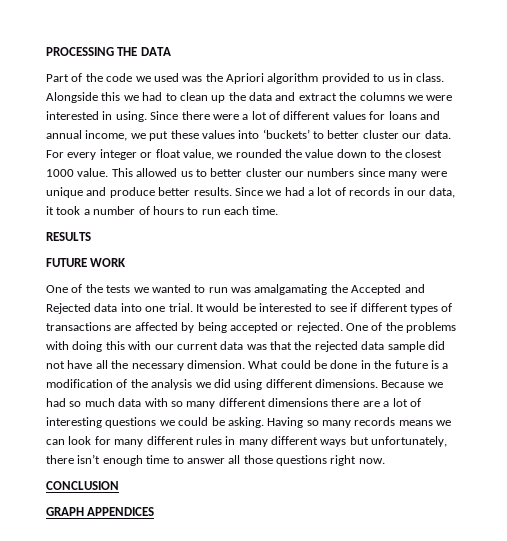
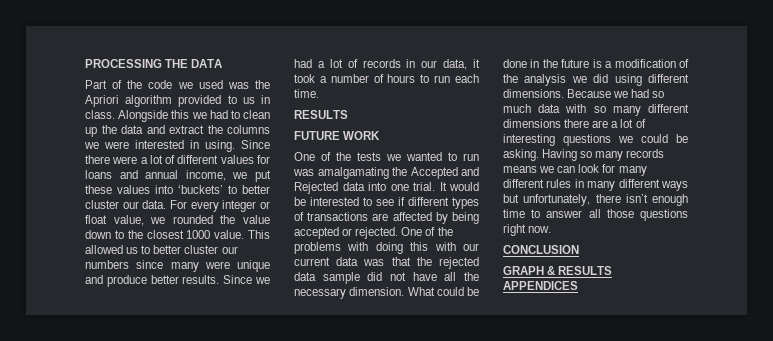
- GRAPH APPENDICES
+ GRAPH & RESULTS APPENDICES

